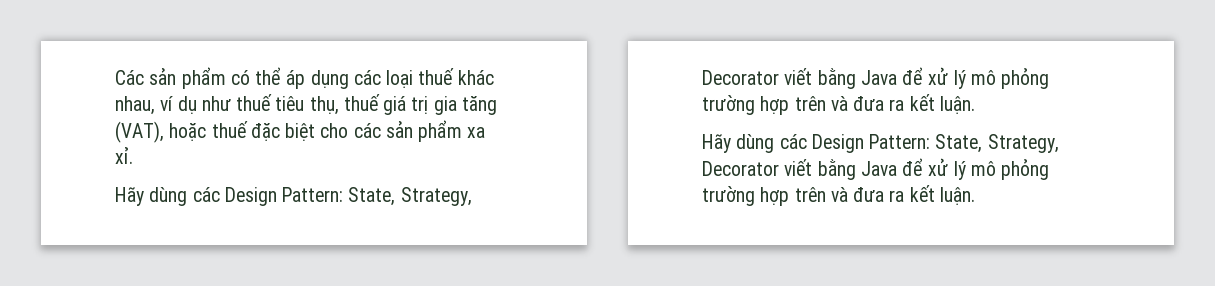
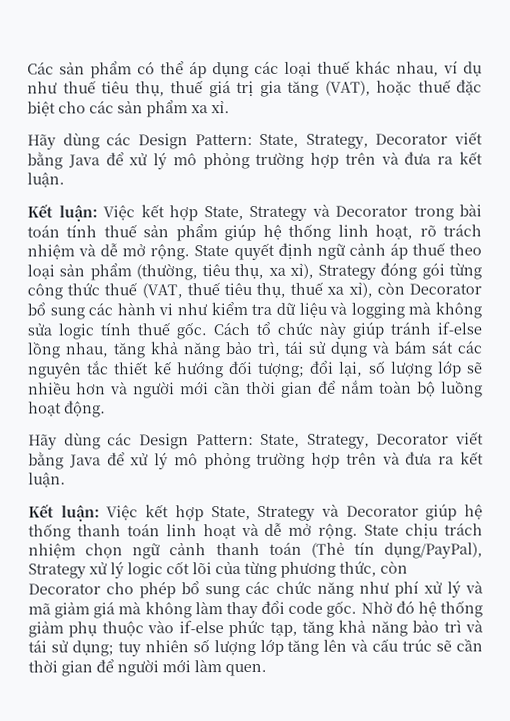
+ Kết luận: Việc kết hợp State, Strategy và Decorator trong bài toán tính thuế sản phẩm giúp hệ thống linh hoạt, rõ trách nhiệm và dễ mở rộng. State quyết định ngữ cảnh áp thuế theo loại sản phẩm (thường, tiêu thụ, xa xỉ), Strategy đóng gói từng công thức thuế (VAT, thuế tiêu thụ, thuế xa xỉ), còn Decorator bổ sung các hành vi như kiểm tra dữ liệu và logging mà không sửa logic tính thuế gốc. Cách tổ chức này giúp tránh if-else lồng nhau, tăng khả năng bảo trì, tái sử dụng và bám sát các nguyên tắc thiết kế hướng đối tượng; đổi lại, số lượng lớp sẽ nhiều hơn và người mới cần thời gian để nắm toàn bộ luồng hoạt động.
+ Kết luận: Việc kết hợp State, Strategy và Decorator giúp hệ thống thanh toán linh hoạt và dễ mở rộng. State chịu trách nhiệm chọn ngữ cảnh thanh toán (Thẻ tín dụng/PayPal), Strategy xử lý logic cốt lõi của từng phương thức, còn Decorator cho phép bổ sung các chức năng như phí xử lý và mã giảm giá mà không làm thay đổi code gốc. Nhờ đó hệ thống giảm phụ thuộc vào if-else phức tạp, tăng khả năng bảo trì và tái sử dụng; tuy nhiên số lượng lớp tăng lên và cấu trúc sẽ cần thời gian để người mới làm quen.

